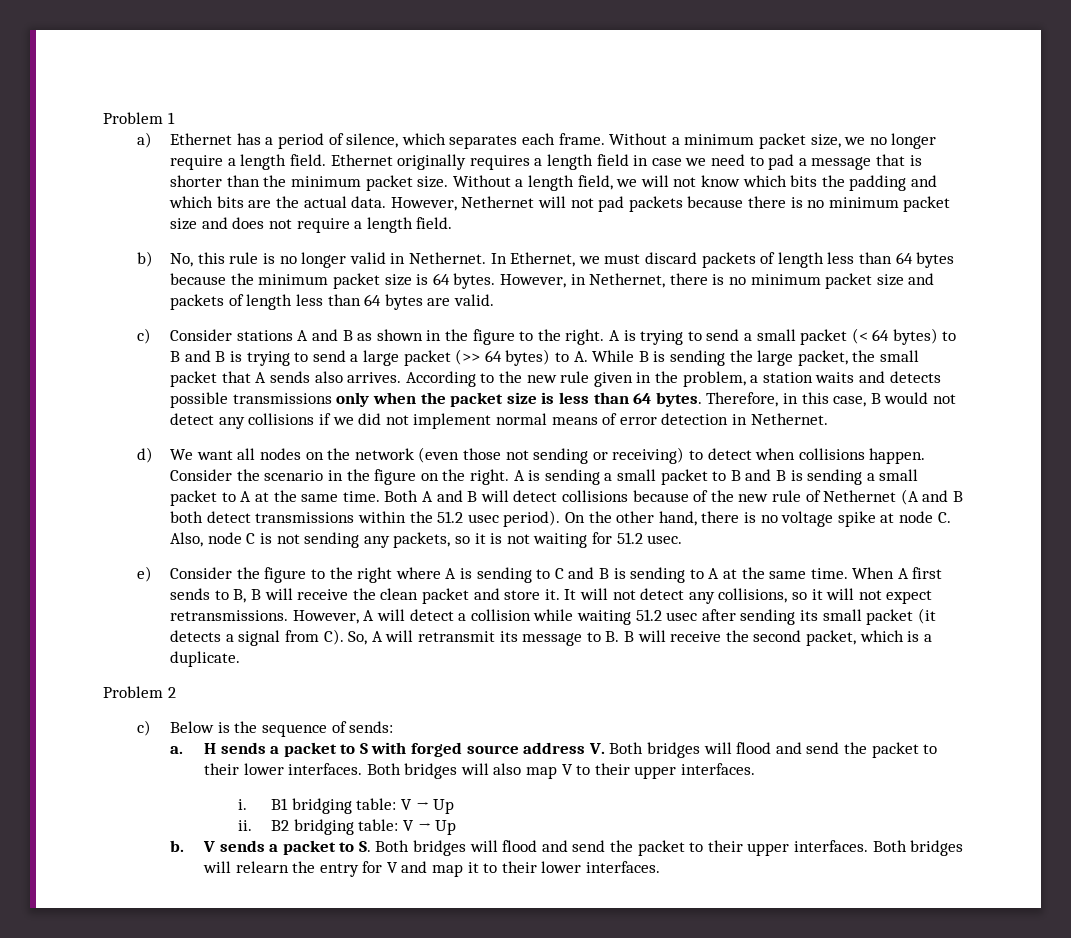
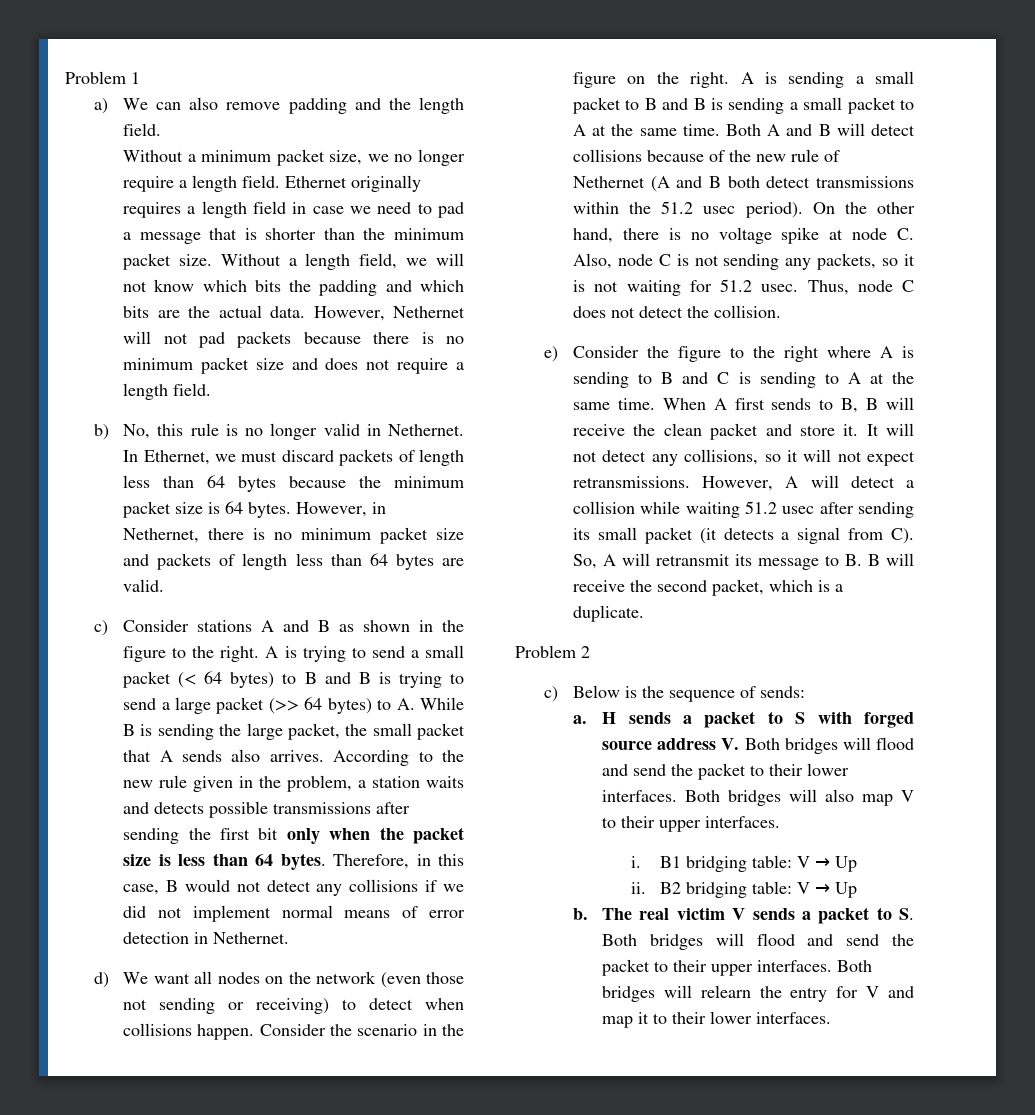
- a) Ethernet has a period of silence, which separates each frame. Without a minimum packet size, we no longer require a length field.
+ a) We can also remove padding and the length field.
+ Without a minimum packet size, we no longer require a length field.
- According to the new rule given in the problem, a station waits and detects possible transmissions only when the packet size is less than 64 bytes.
+ According to the new rule given in the problem, a station waits and detects possible transmissions after sending the first bit only when the packet size is less than 64 bytes.
+ Thus, node C does not detect the collision.
- e) Consider the figure to the right where A is sending to C and B is sending to A at the same time.
+ e) Consider the figure to the right where A is sending to B and C is sending to A at the same time.
- V sends a packet to S. Both bridges will flood and send the packet to their upper interfaces.
+ The real victim V sends a packet to S. Both bridges will flood and send the packet to their upper interfaces.

